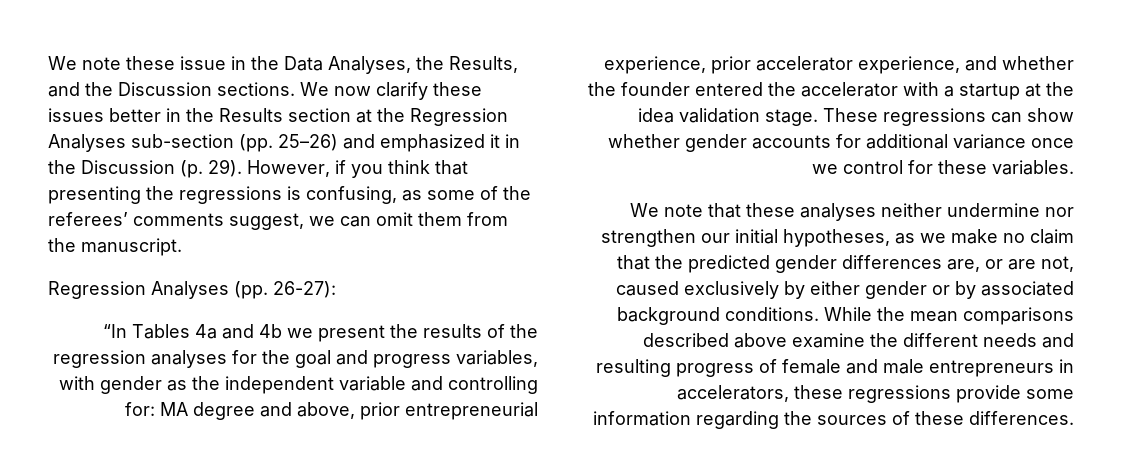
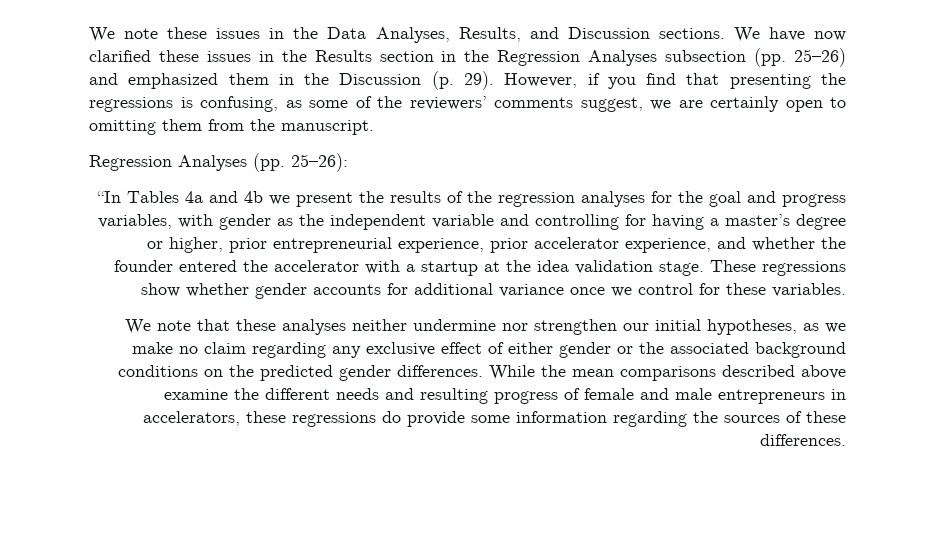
- We note these issue in the Data Analyses, the Results, and the Discussion sections.
+ We note these issues in the Data Analyses, Results, and Discussion sections.
- We now clarify these issues better in the Results section at the Regression Analyses sub-section (pp. 25–26) and emphasized it in the Discussion (p. 29).
+ We have now clarified these issues in the Results section in the Regression Analyses subsection (pp. 25–26) and emphasized them in the Discussion (p. 29).
- However, if you think that presenting the regressions is confusing, as some of the referees’ comments suggest, we can omit them from the manuscript.
+ However, if you find that presenting the regressions is confusing, as some of the reviewers’ comments suggest, we are certainly open to omitting them from the manuscript.
- Regression Analyses (pp. 26-27):
+ Regression Analyses (pp. 25–26):
- “In Tables 4a and 4b we present the results of the regression analyses for the goal and progress variables, with gender as the independent variable and controlling for: MA degree and above, prior entrepreneurial experience, prior accelerator experience, and whether the founder entered the accelerator with a startup at the idea validation stage.
+ “In Tables 4a and 4b we present the results of the regression analyses for the goal and progress variables, with gender as the independent variable and controlling for having a master’s degree or higher, prior entrepreneurial experience, prior accelerator experience, and whether the founder entered the accelerator with a startup at the idea validation stage.
- These regressions can show whether gender accounts for additional variance once we control for these variables.
+ These regressions show whether gender accounts for additional variance once we control for these variables.
- We note that these analyses neither undermine nor strengthen our initial hypotheses, as we make no claim that the predicted gender differences are, or are not, caused exclusively by either gender or by associated background conditions.
+ We note that these analyses neither undermine nor strengthen our initial hypotheses, as we make no claim regarding any exclusive effect of either gender or the associated background conditions on the predicted gender differences.
- While the mean comparisons described above examine the different needs and resulting progress of female and male entrepreneurs in accelerators, these regressions provide some information regarding the sources of these differences.
+ While the mean comparisons described above examine the different needs and resulting progress of female and male entrepreneurs in accelerators, these regressions do provide some information regarding the sources of these differences.

